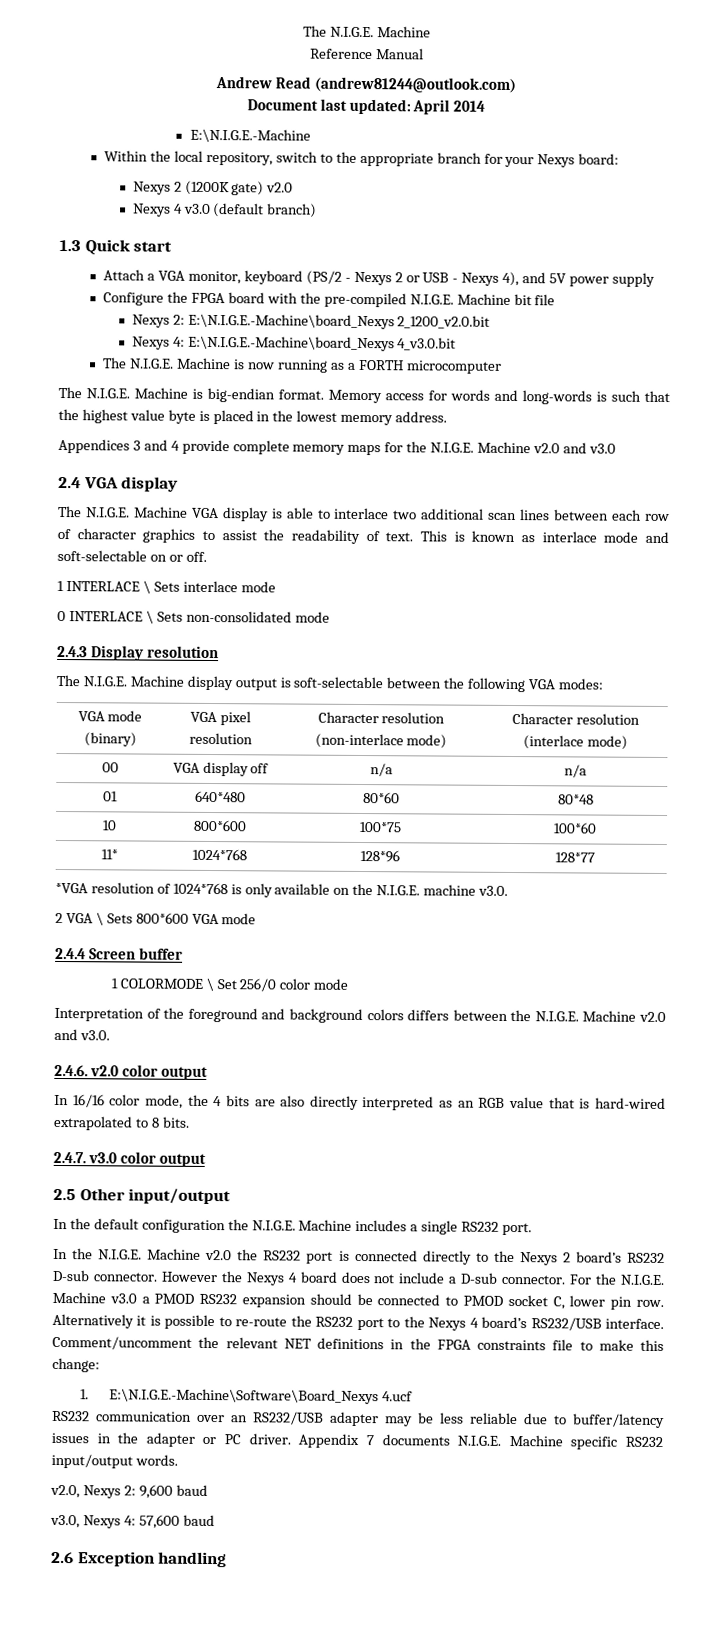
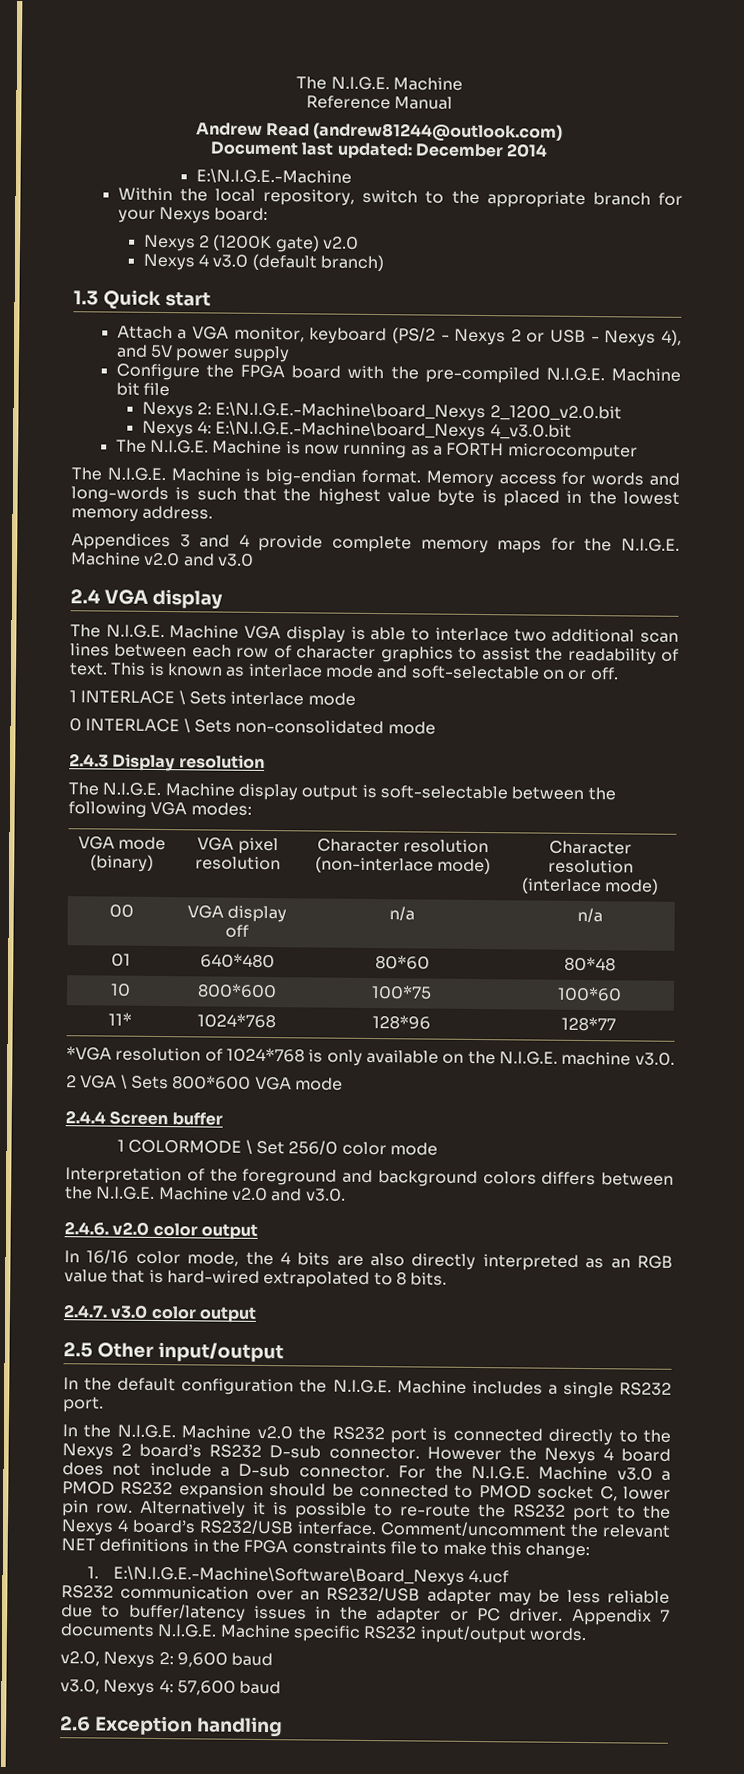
- Document last updated: April 2014
+ Document last updated: December 2014

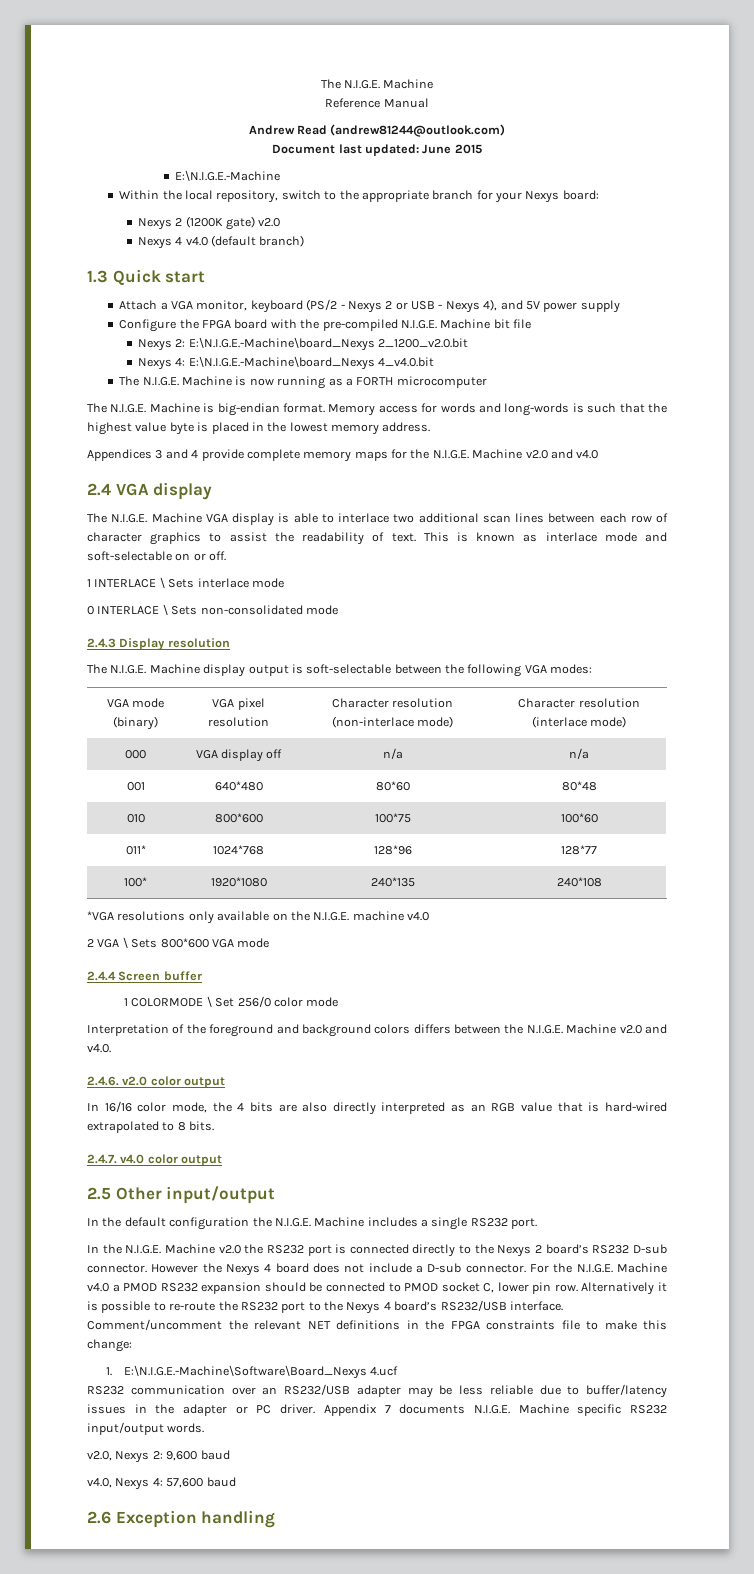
- Document last updated: December 2014
+ Document last updated: June 2015
- Nexys 4 v3.0 (default branch)
+ Nexys 4 v4.0 (default branch)
- Nexys 4: E:\N.I.G.E.-Machine\board_Nexys 4_v3.0.bit
+ Nexys 4: E:\N.I.G.E.-Machine\board_Nexys 4_v4.0.bit
- Appendices 3 and 4 provide complete memory maps for the N.I.G.E. Machine v2.0 and v3.0
+ Appendices 3 and 4 provide complete memory maps for the N.I.G.E. Machine v2.0 and v4.0
- 00 | VGA display off | n/a | n/a
+ 000 | VGA display off | n/a | n/a
- 01 | 640*480 | 80*60 | 80*48
+ 001 | 640*480 | 80*60 | 80*48
- 10 | 800*600 | 100*75 | 100*60
+ 010 | 800*600 | 100*75 | 100*60
- 11* | 1024*768 | 128*96 | 128*77
+ 011* | 1024*768 | 128*96 | 128*77
- *VGA resolution of 1024*768 is only available on the N.I.G.E. machine v3.0.
+ 100* | 1920*1080 | 240*135 | 240*108
+ *VGA resolutions only available on the N.I.G.E. machine v4.0
- Interpretation of the foreground and background colors differs between the N.I.G.E. Machine v2.0 and v3.0.
+ Interpretation of the foreground and background colors differs between the N.I.G.E. Machine v2.0 and v4.0.
- 2.4.7. v3.0 color output
+ 2.4.7. v4.0 color output
- For the N.I.G.E. Machine v3.0 a PMOD RS232 expansion should be connected to PMOD socket C, lower pin row.
+ For the N.I.G.E. Machine v4.0 a PMOD RS232 expansion should be connected to PMOD socket C, lower pin row.
- v3.0, Nexys 4: 57,600 baud
+ v4.0, Nexys 4: 57,600 baud

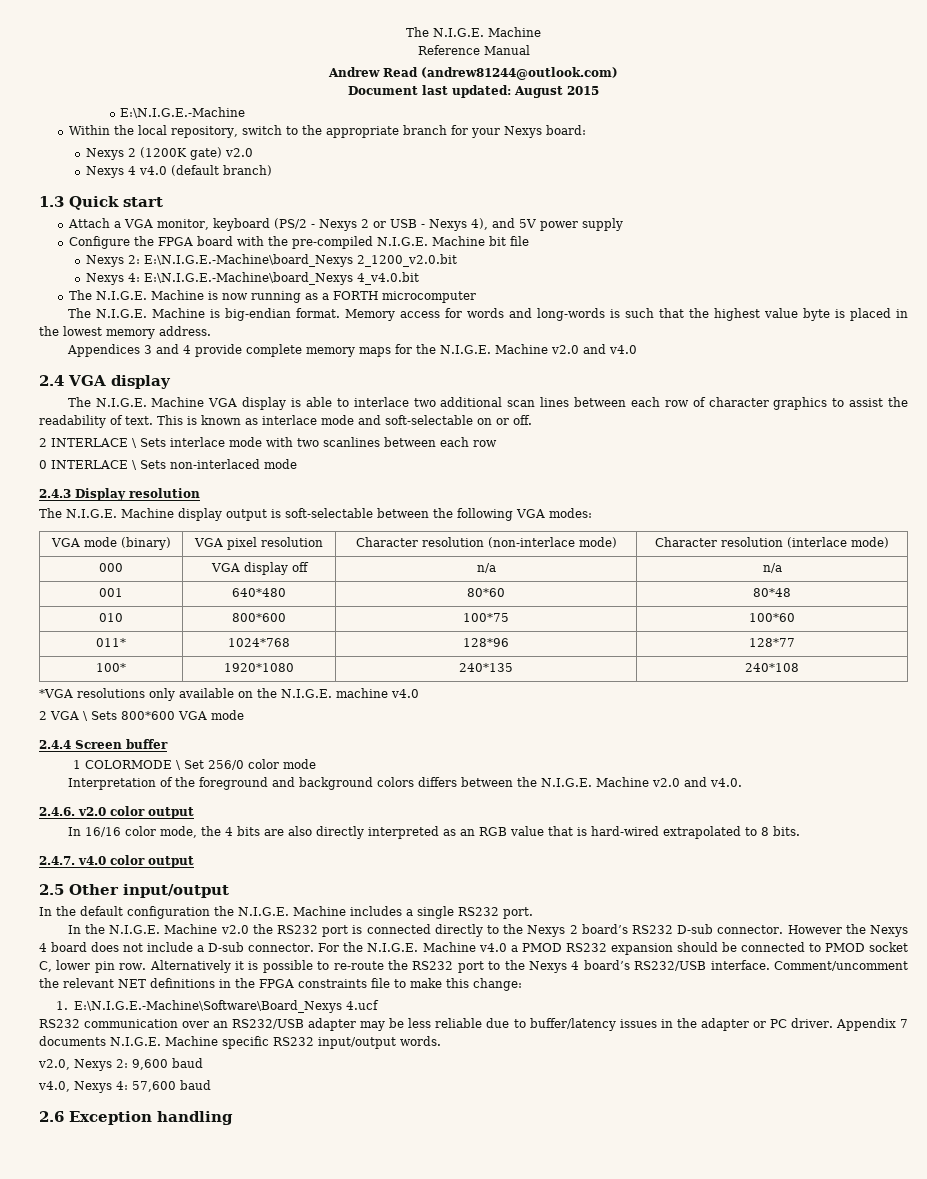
- Document last updated: June 2015
+ Document last updated: August 2015
- 1 INTERLACE \ Sets interlace mode
+ 2 INTERLACE \ Sets interlace mode with two scanlines between each row
- 0 INTERLACE \ Sets non-consolidated mode
+ 0 INTERLACE \ Sets non-interlaced mode

